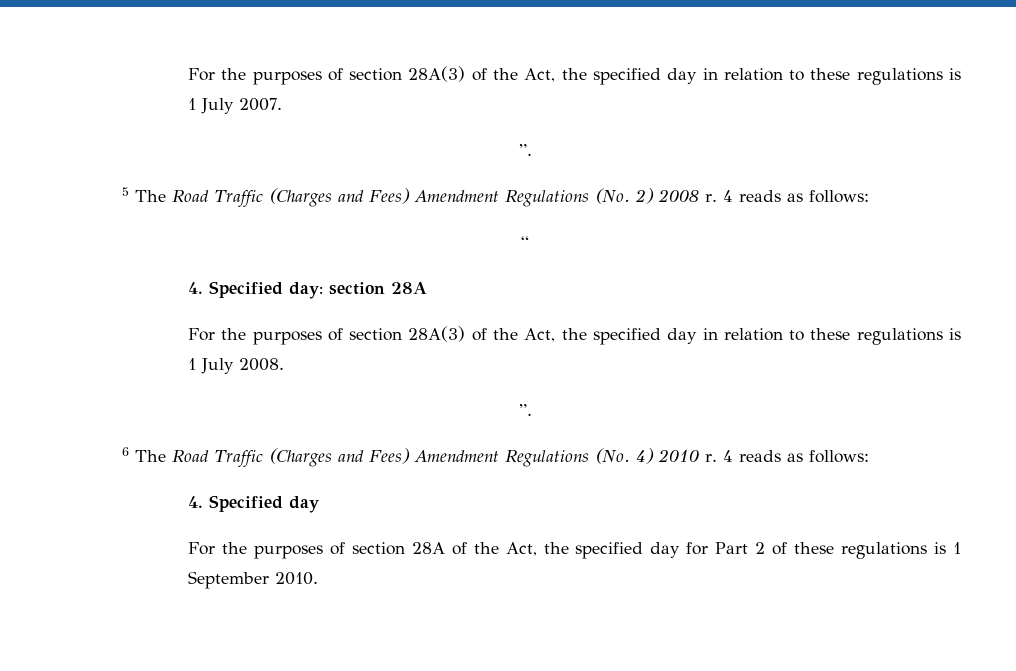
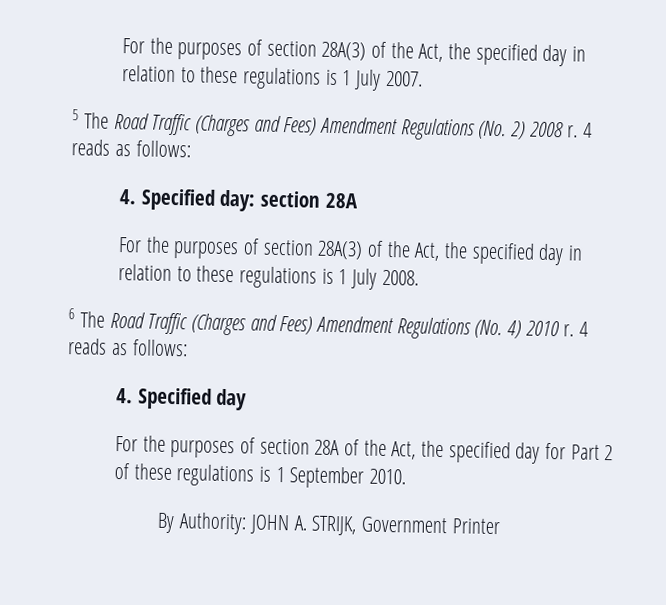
  For the purposes of section 28A(3) of the Act, the specified day in relation to these regulations is 1 July 2007.
- ”.
- “
  For the purposes of section 28A(3) of the Act, the specified day in relation to these regulations is 1 July 2008.
- ”.
+ By Authority: JOHN A. STRIJK, Government Printer

